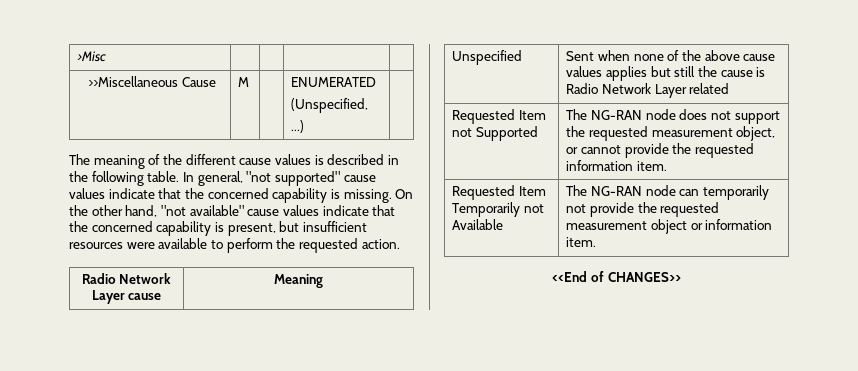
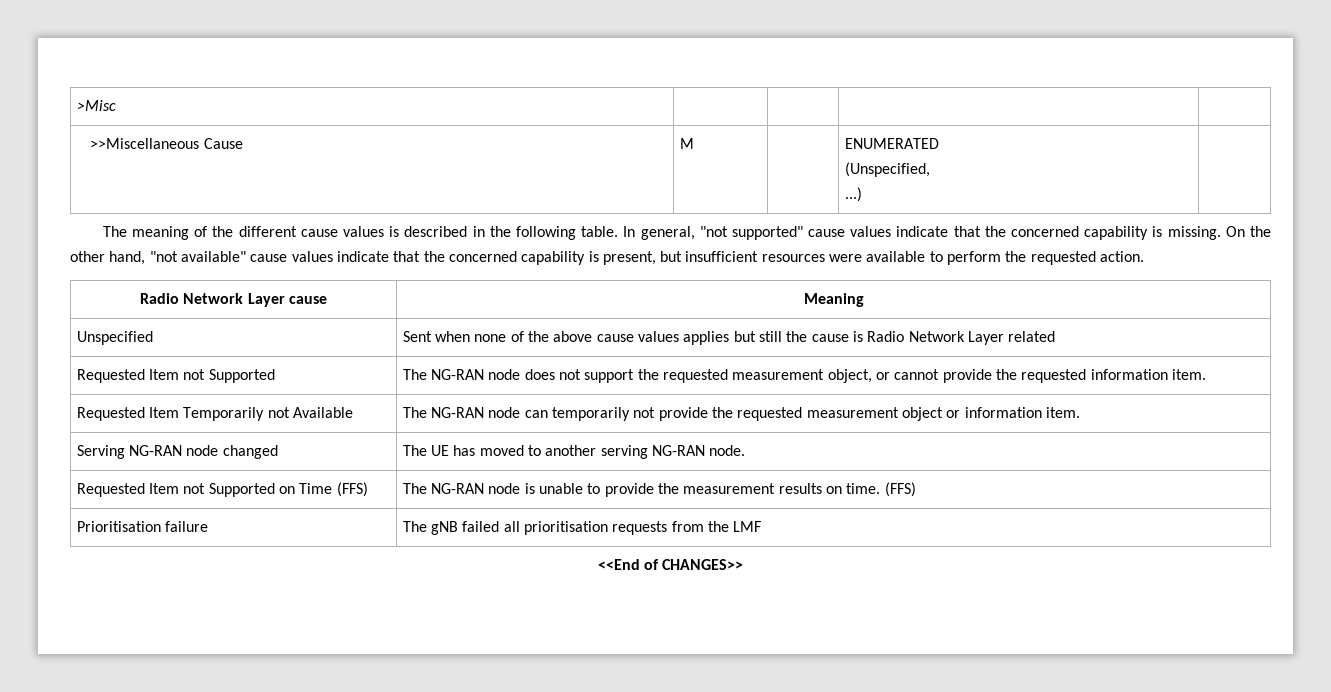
+ Serving NG-RAN node changed | The UE has moved to another serving NG-RAN node.
+ Requested Item not Supported on Time (FFS) | The NG-RAN node is unable to provide the measurement results on time. (FFS)
+ Prioritisation failure | The gNB failed all prioritisation requests from the LMF

